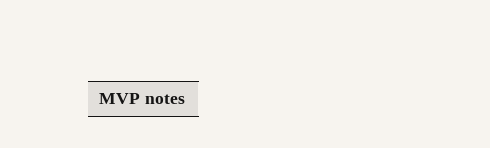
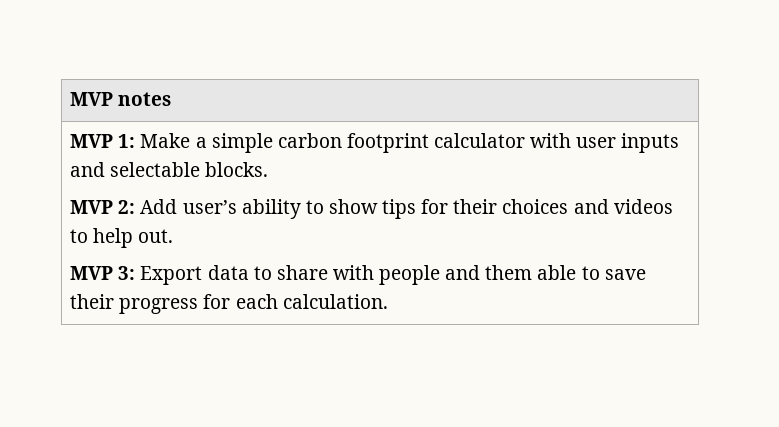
+ MVP 1: Make a simple carbon footprint calculator with user inputs and selectable blocks.
+ MVP 2: Add user’s ability to show tips for their choices and videos to help out.
+ MVP 3: Export data to share with people and them able to save their progress for each calculation.

